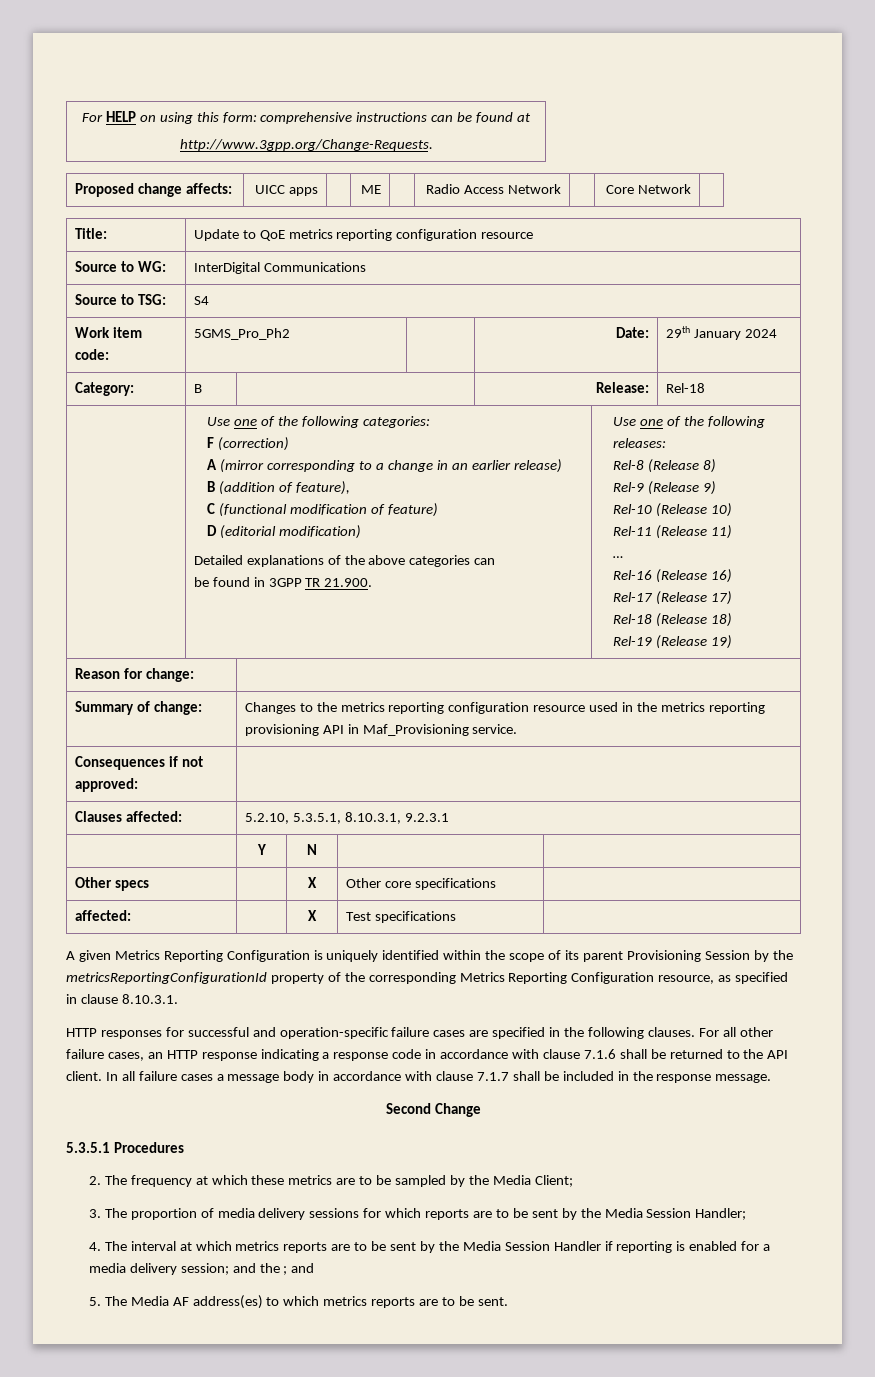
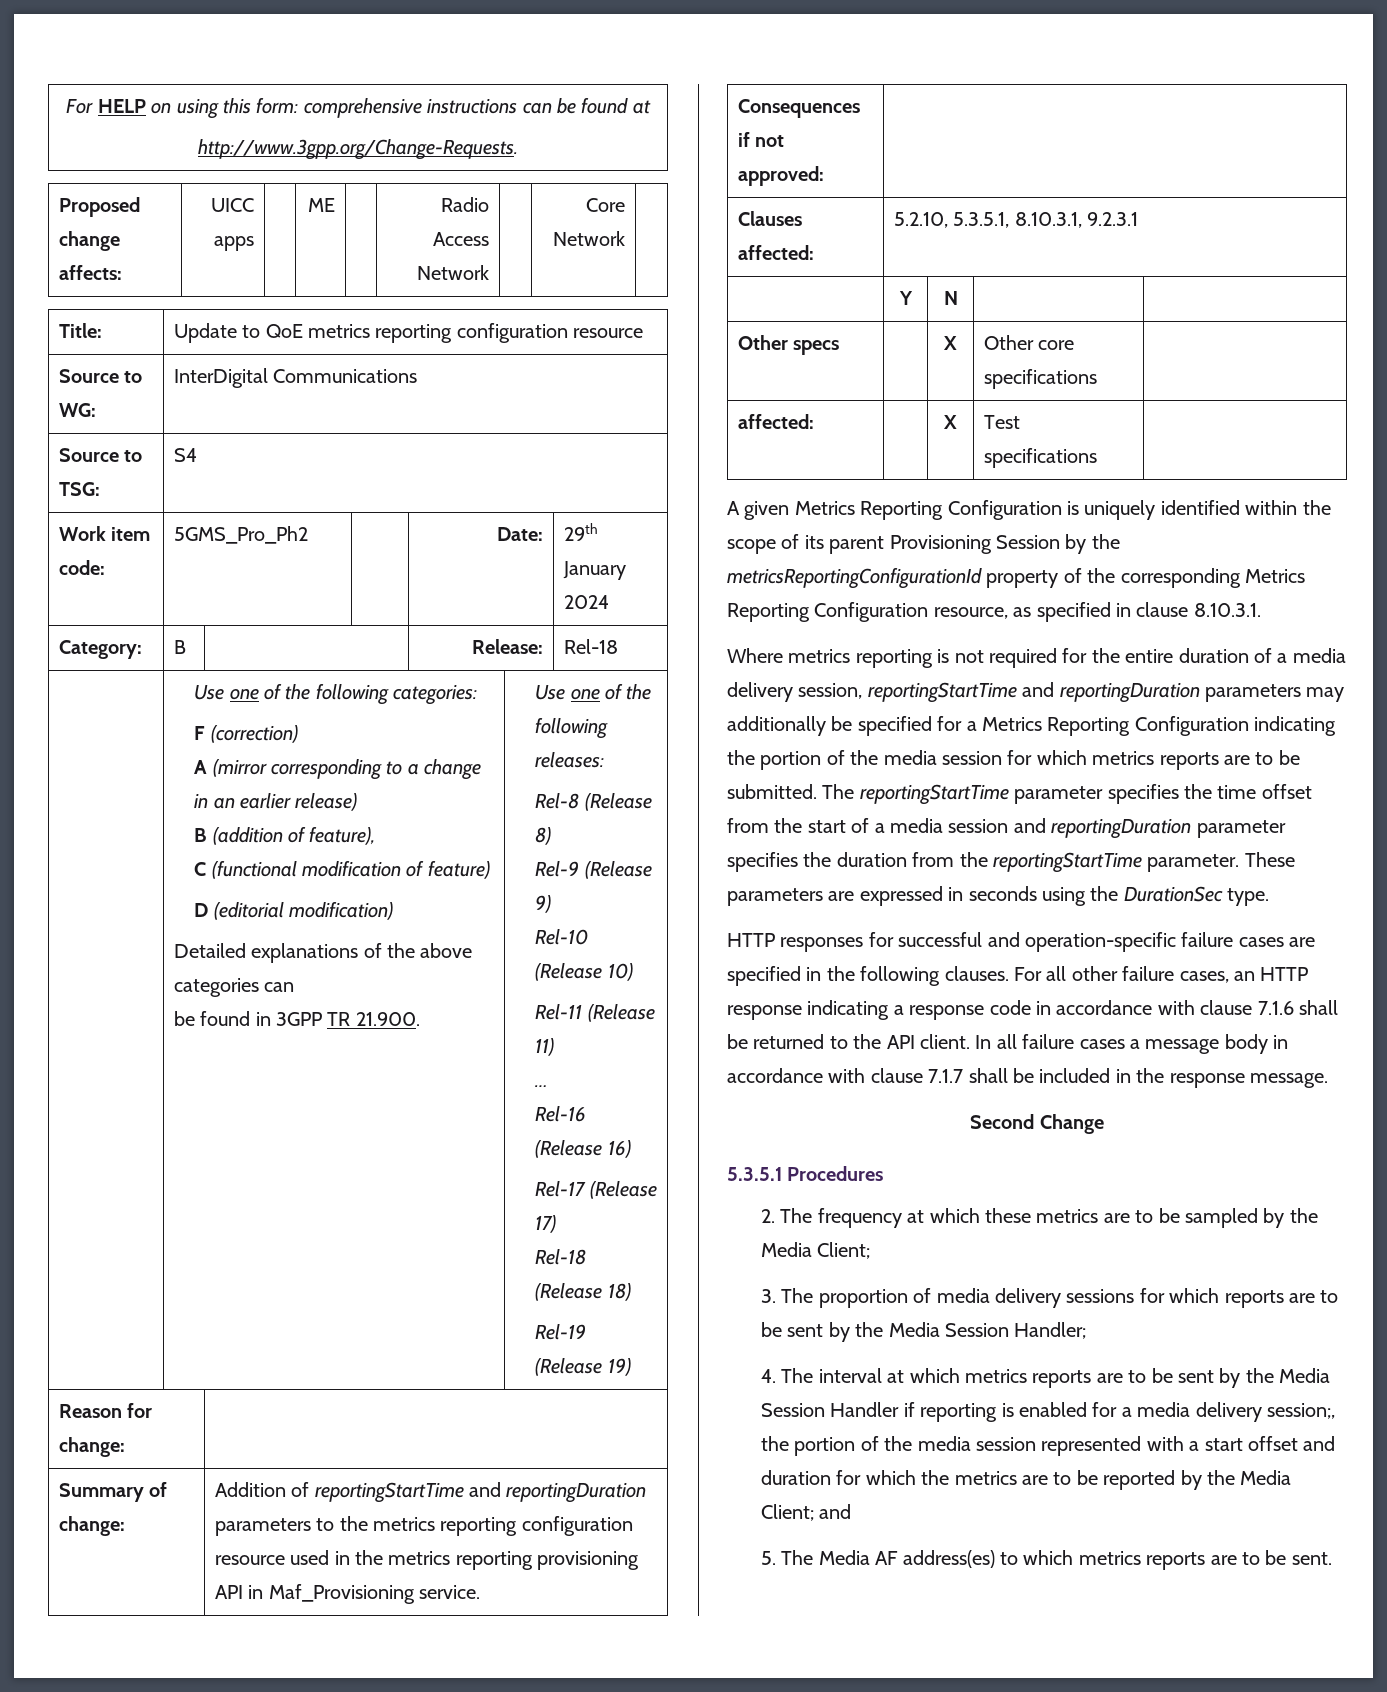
- Summary of change: | Changes to the metrics reporting configuration resource used in the metrics reporting provisioning API in Maf_Provisioning service.
+ Summary of change: | Addition of reportingStartTime and reportingDuration parameters to the metrics reporting configuration resource used in the metrics reporting provisioning API in Maf_Provisioning service.
+ Where metrics reporting is not required for the entire duration of a media delivery session, reportingStartTime and reportingDuration parameters may additionally be specified for a Metrics Reporting Configuration indicating the portion of the media session for which metrics reports are to be submitted. The reportingStartTime parameter specifies the time offset from the start of a media session and reportingDuration parameter specifies the duration from the reportingStartTime parameter. These parameters are expressed in seconds using the DurationSec type.
- 4. The interval at which metrics reports are to be sent by the Media Session Handler if reporting is enabled for a media delivery session; and the ; and
+ 4. The interval at which metrics reports are to be sent by the Media Session Handler if reporting is enabled for a media delivery session;, the portion of the media session represented with a start offset and duration for which the metrics are to be reported by the Media Client; and

